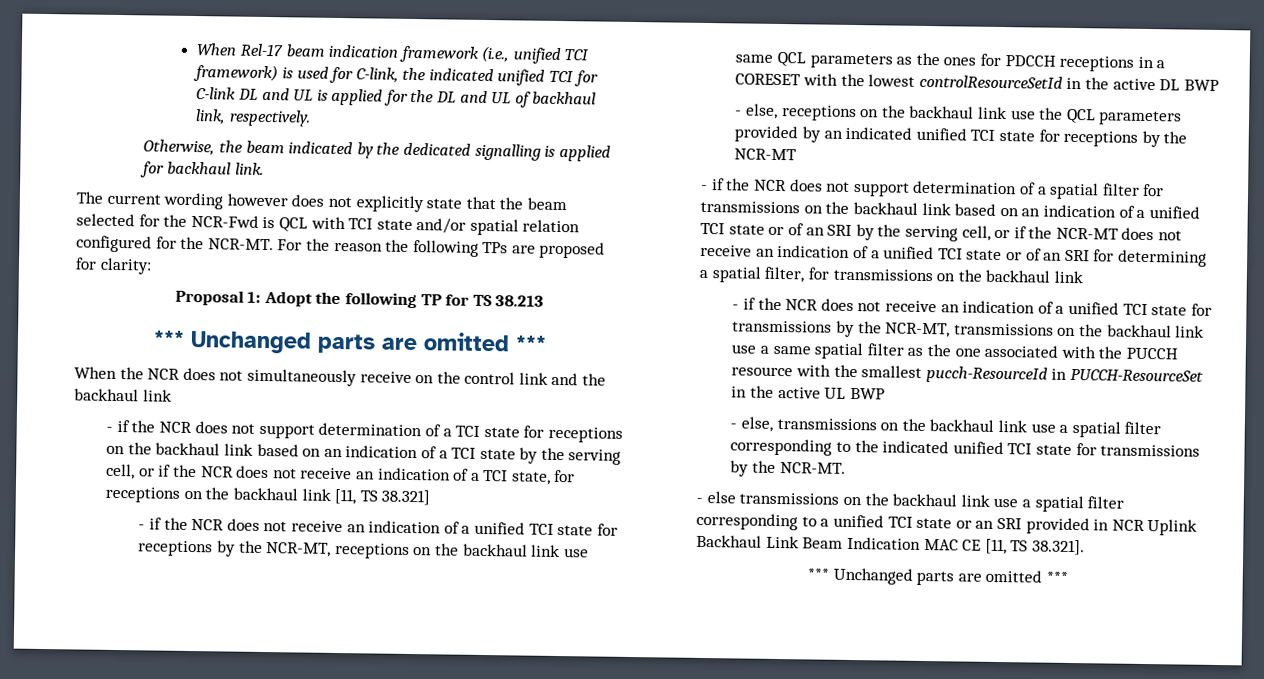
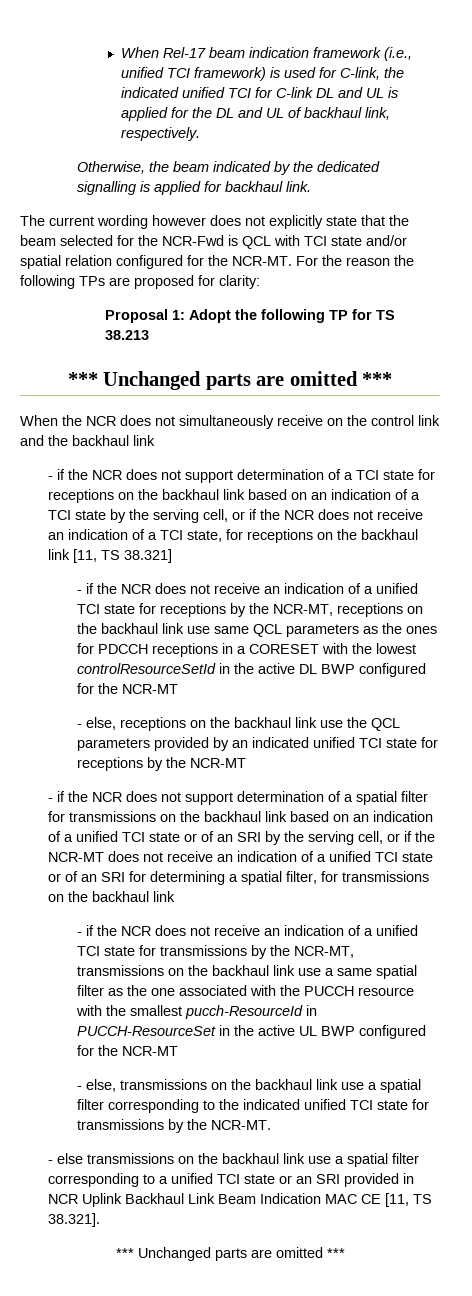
- - if the NCR does not receive an indication of a unified TCI state for receptions by the NCR-MT, receptions on the backhaul link use same QCL parameters as the ones for PDCCH receptions in a CORESET with the lowest controlResourceSetId in the active DL BWP
+ - if the NCR does not receive an indication of a unified TCI state for receptions by the NCR-MT, receptions on the backhaul link use same QCL parameters as the ones for PDCCH receptions in a CORESET with the lowest controlResourceSetId in the active DL BWP configured for the NCR-MT
- - if the NCR does not receive an indication of a unified TCI state for transmissions by the NCR-MT, transmissions on the backhaul link use a same spatial filter as the one associated with the PUCCH resource with the smallest pucch-ResourceId in PUCCH-ResourceSet in the active UL BWP
+ - if the NCR does not receive an indication of a unified TCI state for transmissions by the NCR-MT, transmissions on the backhaul link use a same spatial filter as the one associated with the PUCCH resource with the smallest pucch-ResourceId in PUCCH-ResourceSet in the active UL BWP configured for the NCR-MT

